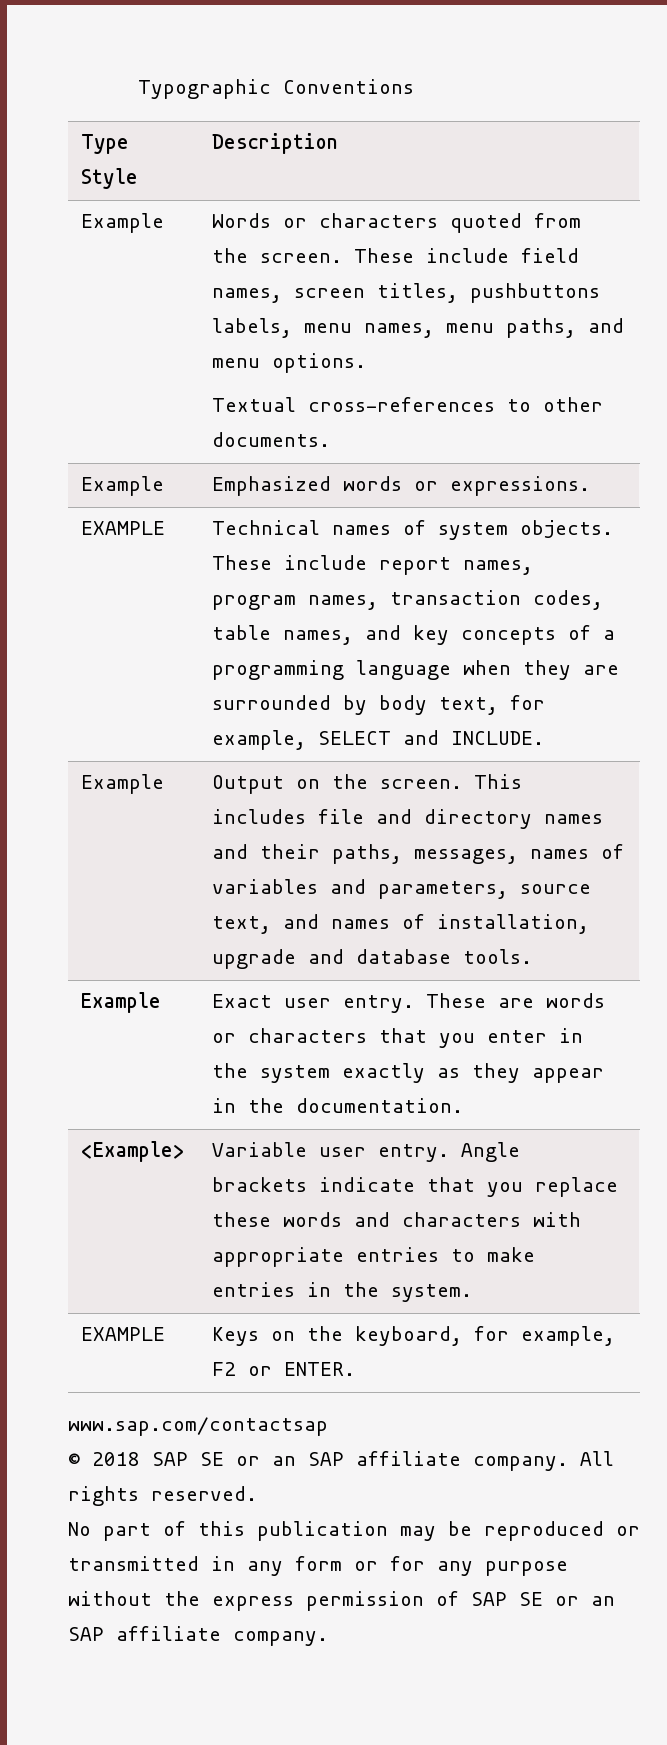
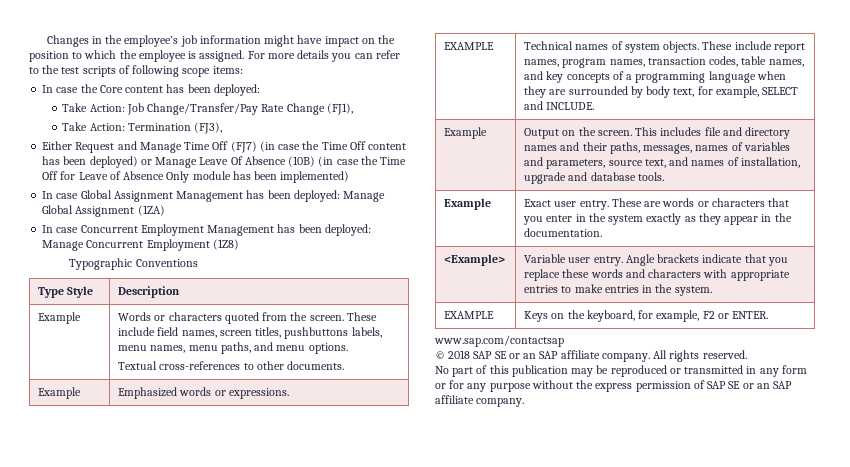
+ Changes in the employee’s job information might have impact on the position to which the employee is assigned. For more details you can refer to the test scripts of following scope items:
+ In case the Core content has been deployed:
+ Take Action: Job Change/Transfer/Pay Rate Change (FJ1),
+ Take Action: Termination (FJ3),
+ Either Request and Manage Time Off (FJ7) (in case the Time Off content has been deployed) or Manage Leave Of Absence (10B) (in case the Time Off for Leave of Absence Only module has been implemented)
+ In case Global Assignment Management has been deployed: Manage Global Assignment (1ZA)
+ In case Concurrent Employment Management has been deployed: Manage Concurrent Employment (1Z8)

